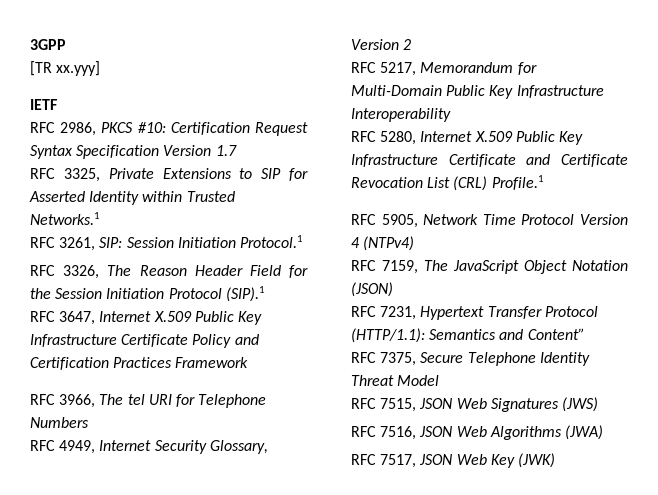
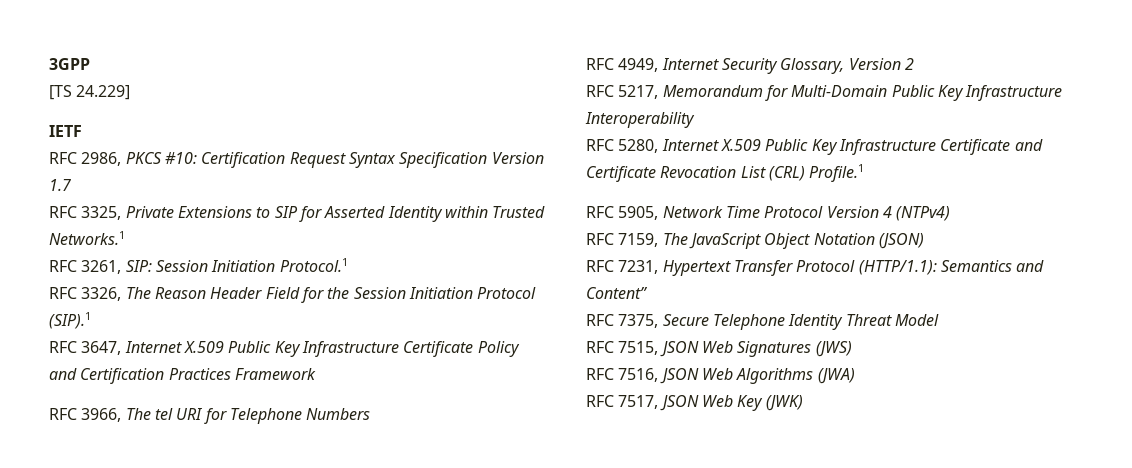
- [TR xx.yyy]
+ [TS 24.229]

